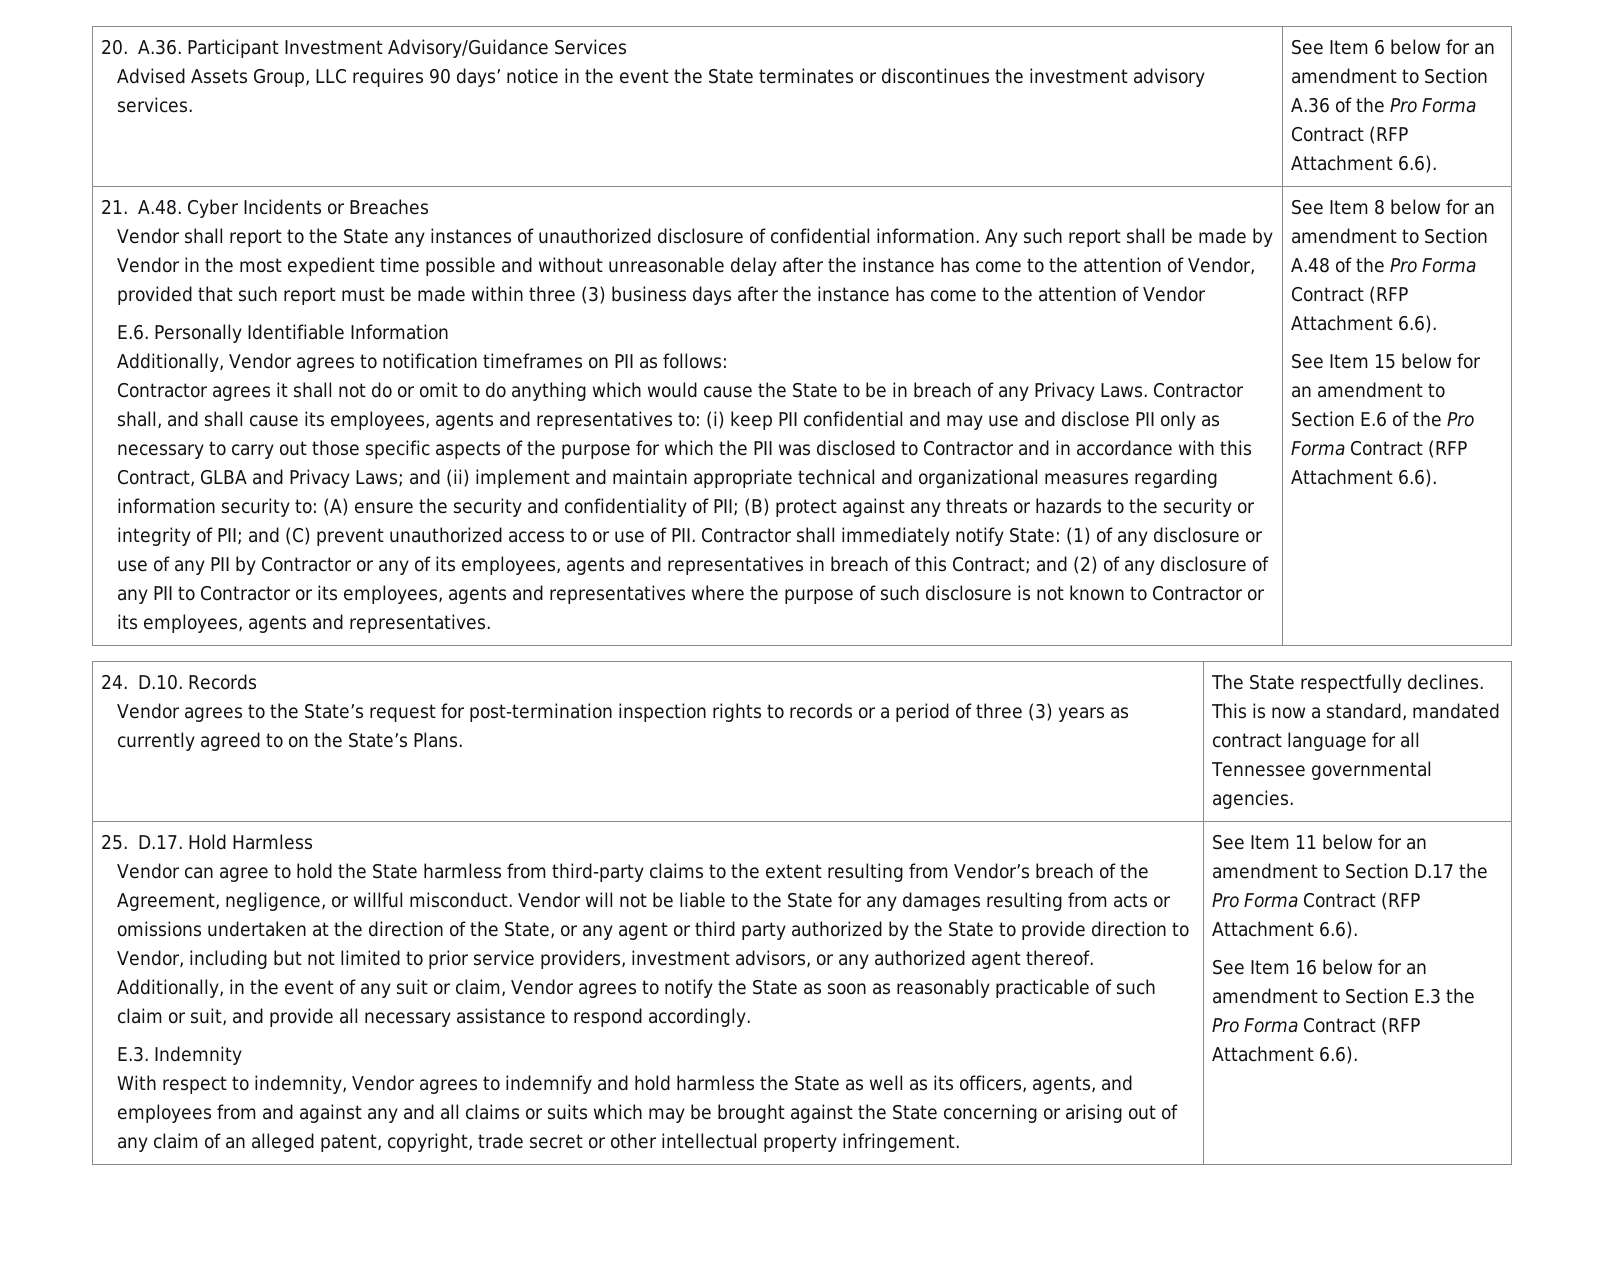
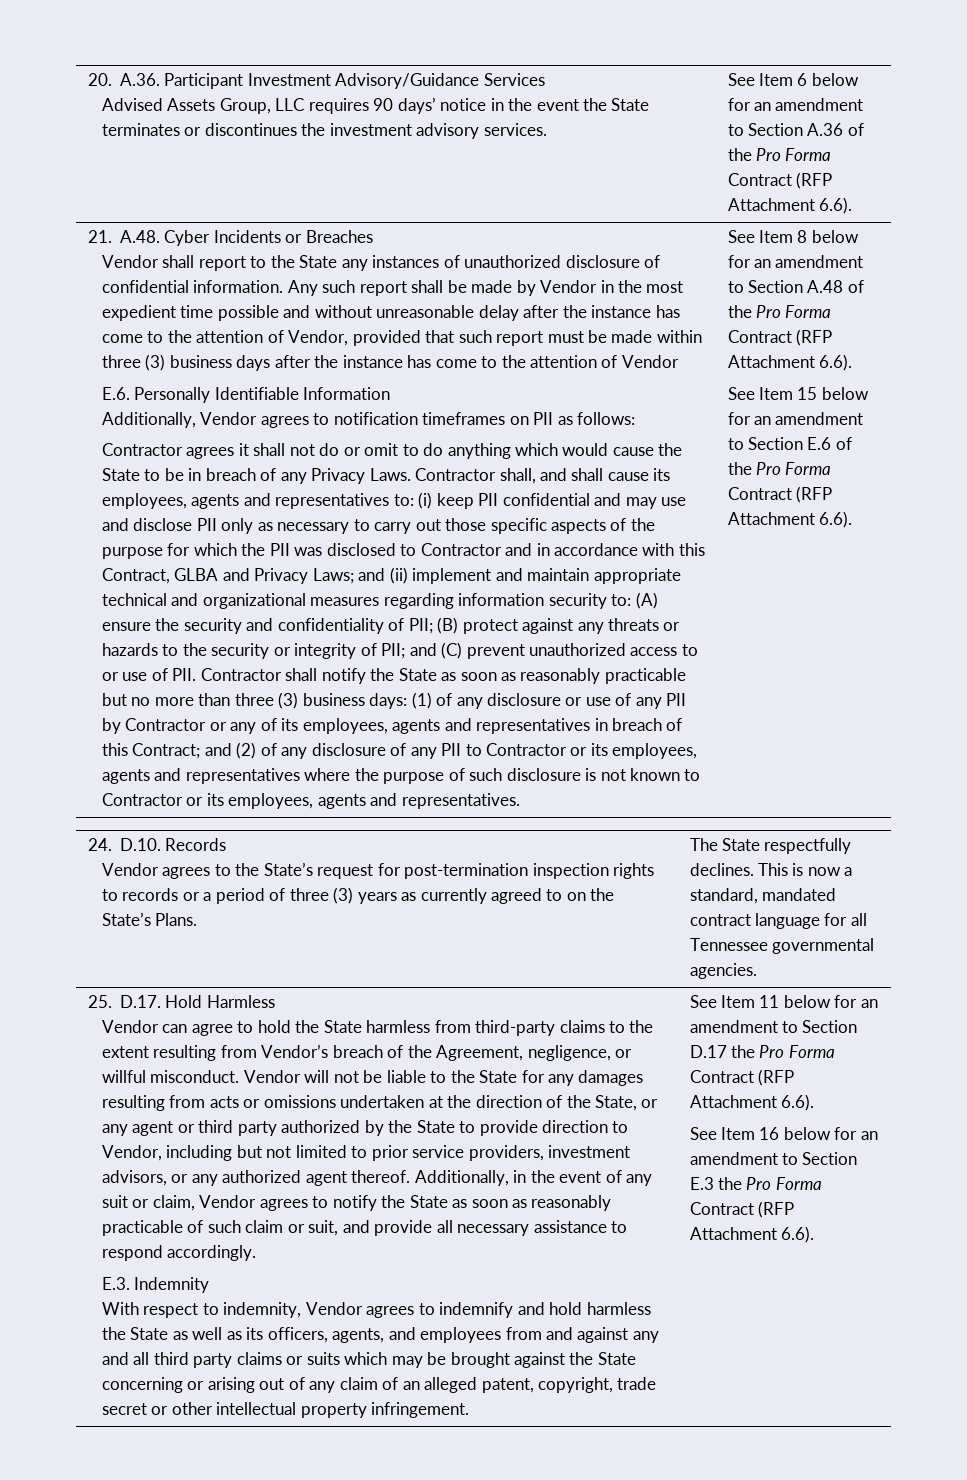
- and (C) prevent unauthorized access to or use of PII. Contractor shall immediately notify State:
+ and (C) prevent unauthorized access to or use of PII. Contractor shall notify the State as soon as reasonably practicable but no more than three (3) business days:
- With respect to indemnity, Vendor agrees to indemnify and hold harmless the State as well as its officers, agents, and employees from and against any and all claims or suits which may be brought against the State concerning or arising out of any claim of an alleged patent, copyright, trade secret or other intellectual property infringement.
+ With respect to indemnity, Vendor agrees to indemnify and hold harmless the State as well as its officers, agents, and employees from and against any and all third party claims or suits which may be brought against the State concerning or arising out of any claim of an alleged patent, copyright, trade secret or other intellectual property infringement.

